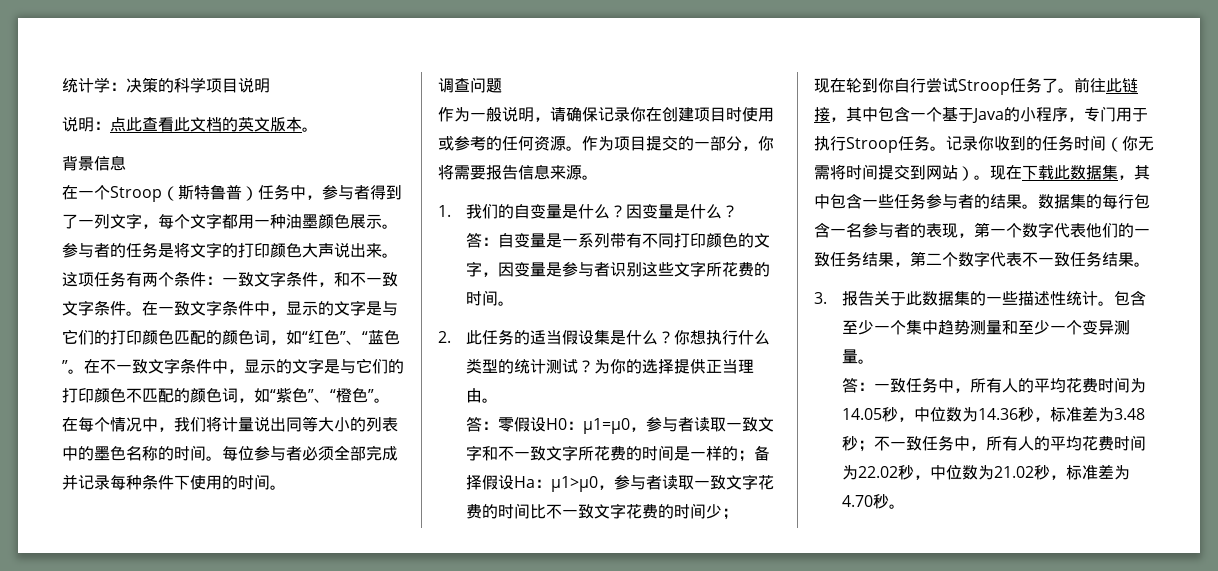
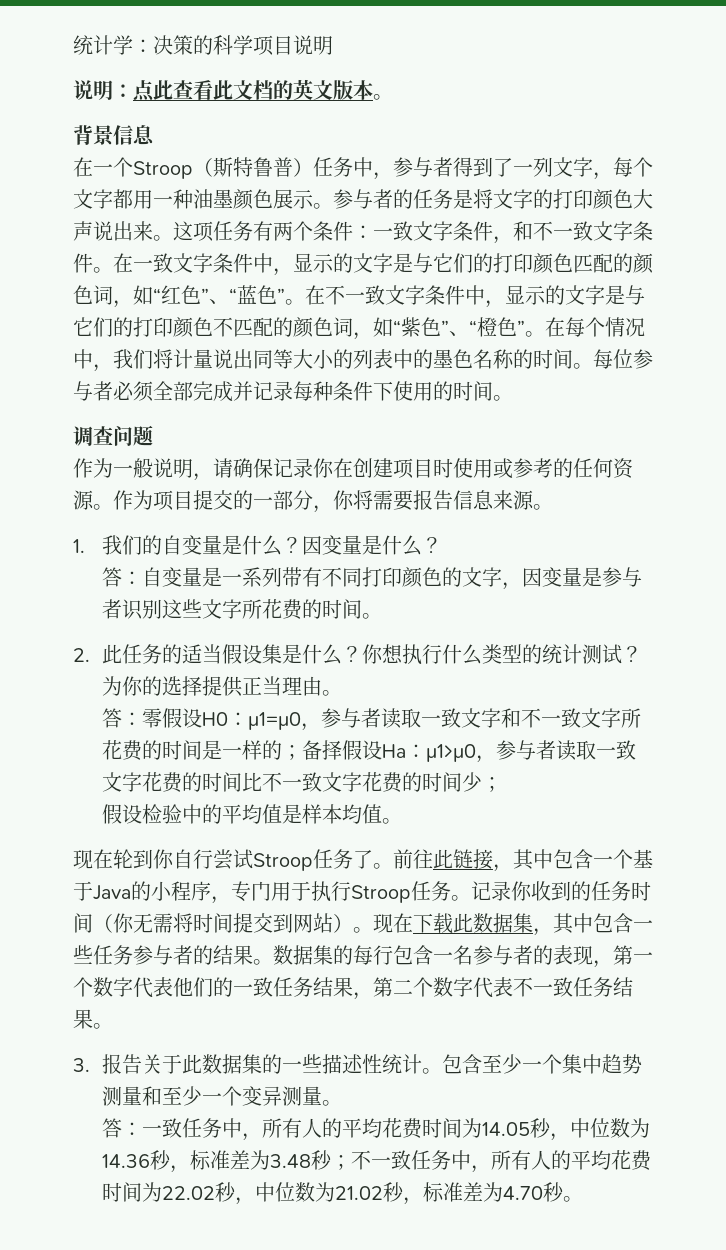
+ 假设检验中的平均值是样本均值。

